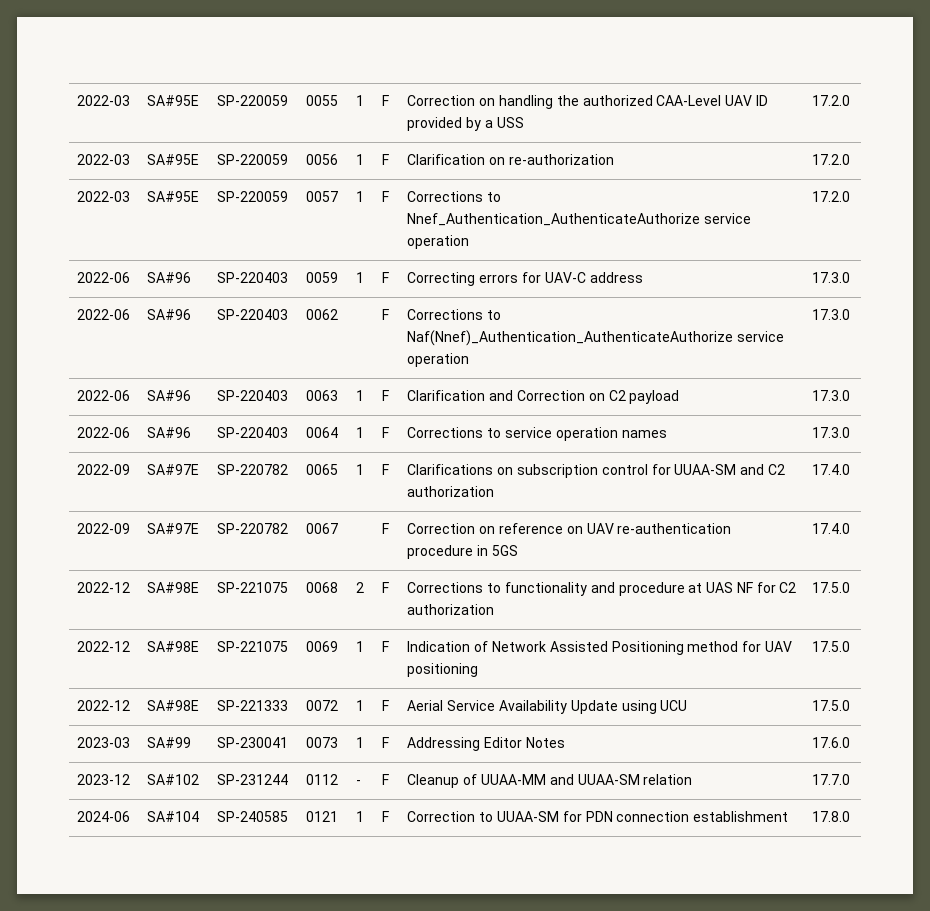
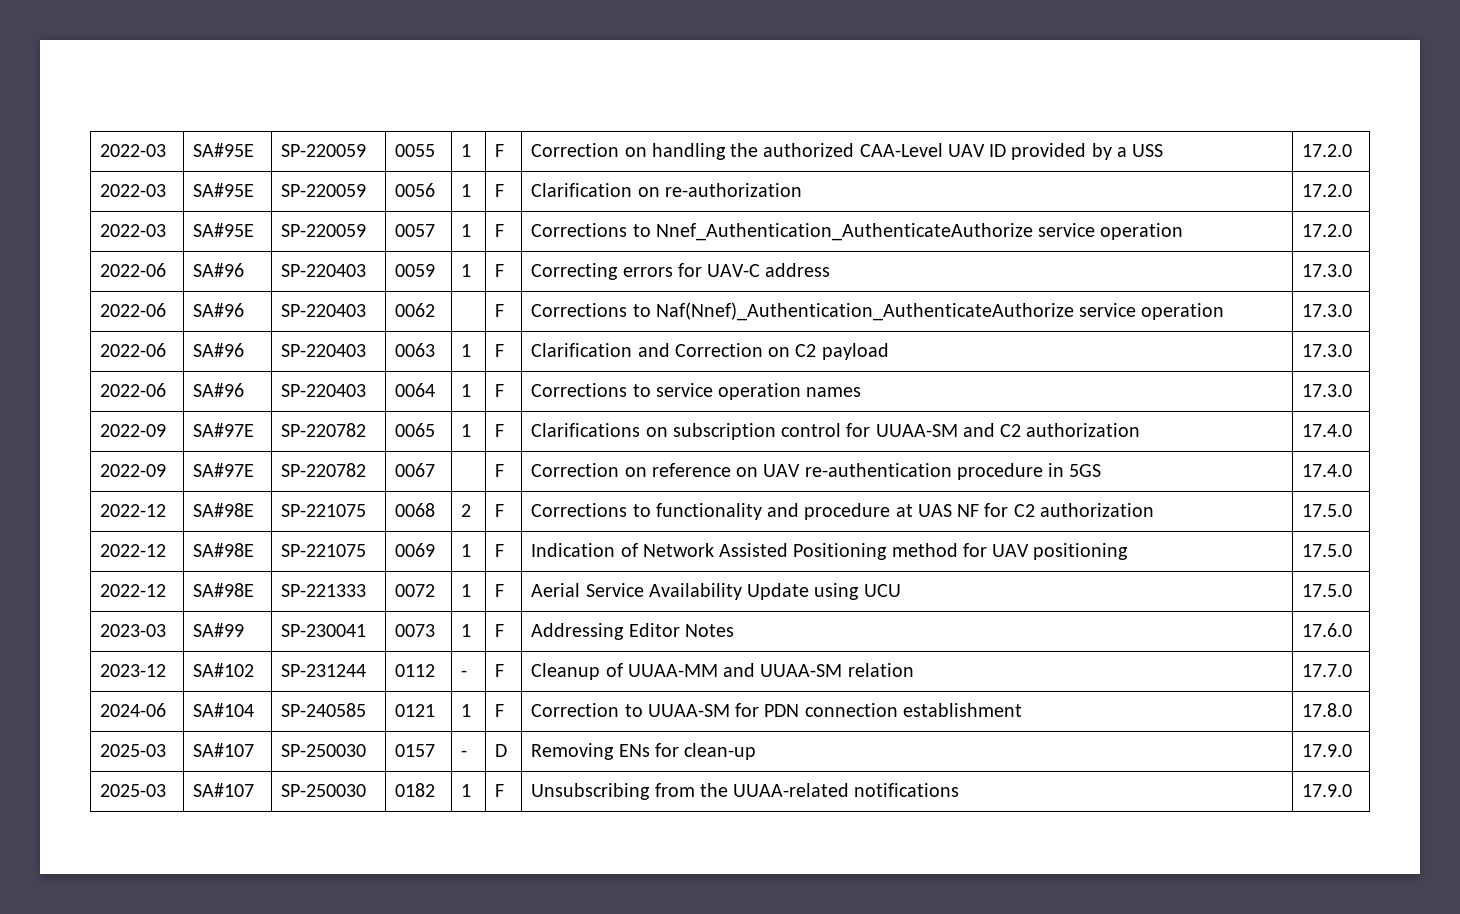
+ 2025-03 | SA#107 | SP-250030 | 0157 | - | D | Removing ENs for clean-up | 17.9.0
+ 2025-03 | SA#107 | SP-250030 | 0182 | 1 | F | Unsubscribing from the UUAA-related notifications | 17.9.0

